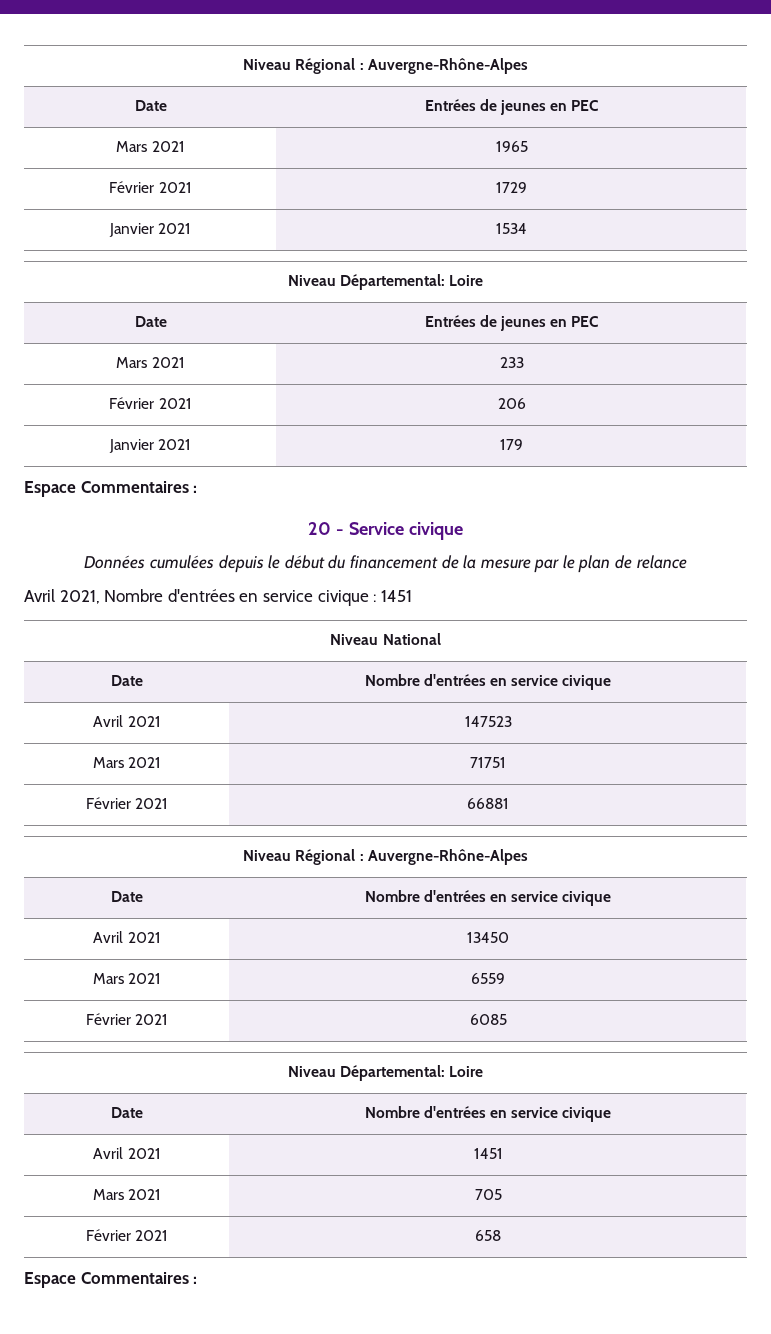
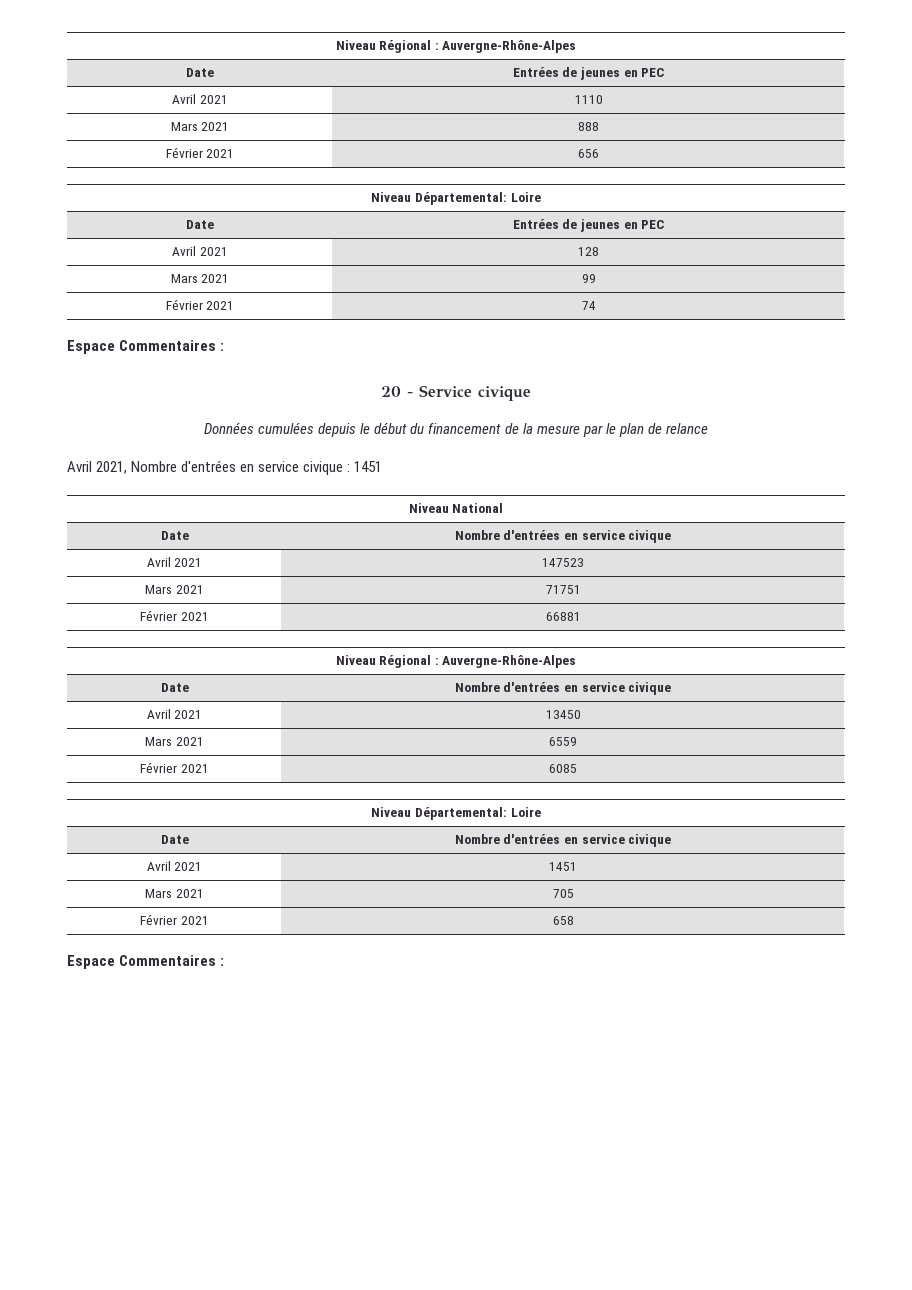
- Mars 2021 | 1965
- Février 2021 | 1729
- Janvier 2021 | 1534
+ Avril 2021 | 1110
+ Mars 2021 | 888
+ Février 2021 | 656
- Mars 2021 | 233
- Février 2021 | 206
- Janvier 2021 | 179
+ Avril 2021 | 128
+ Mars 2021 | 99
+ Février 2021 | 74

